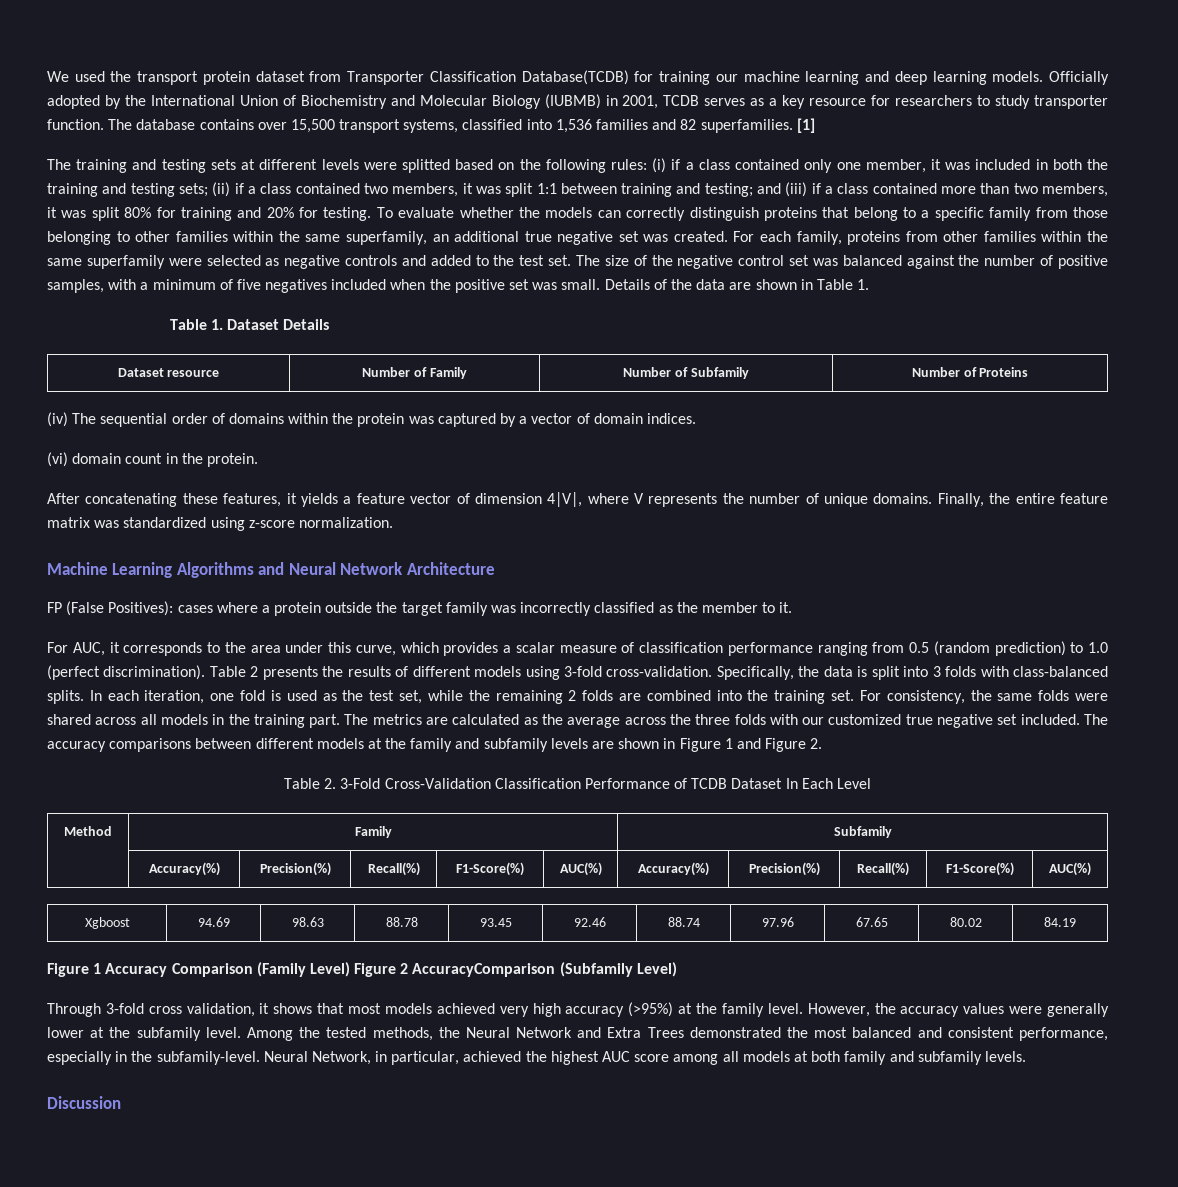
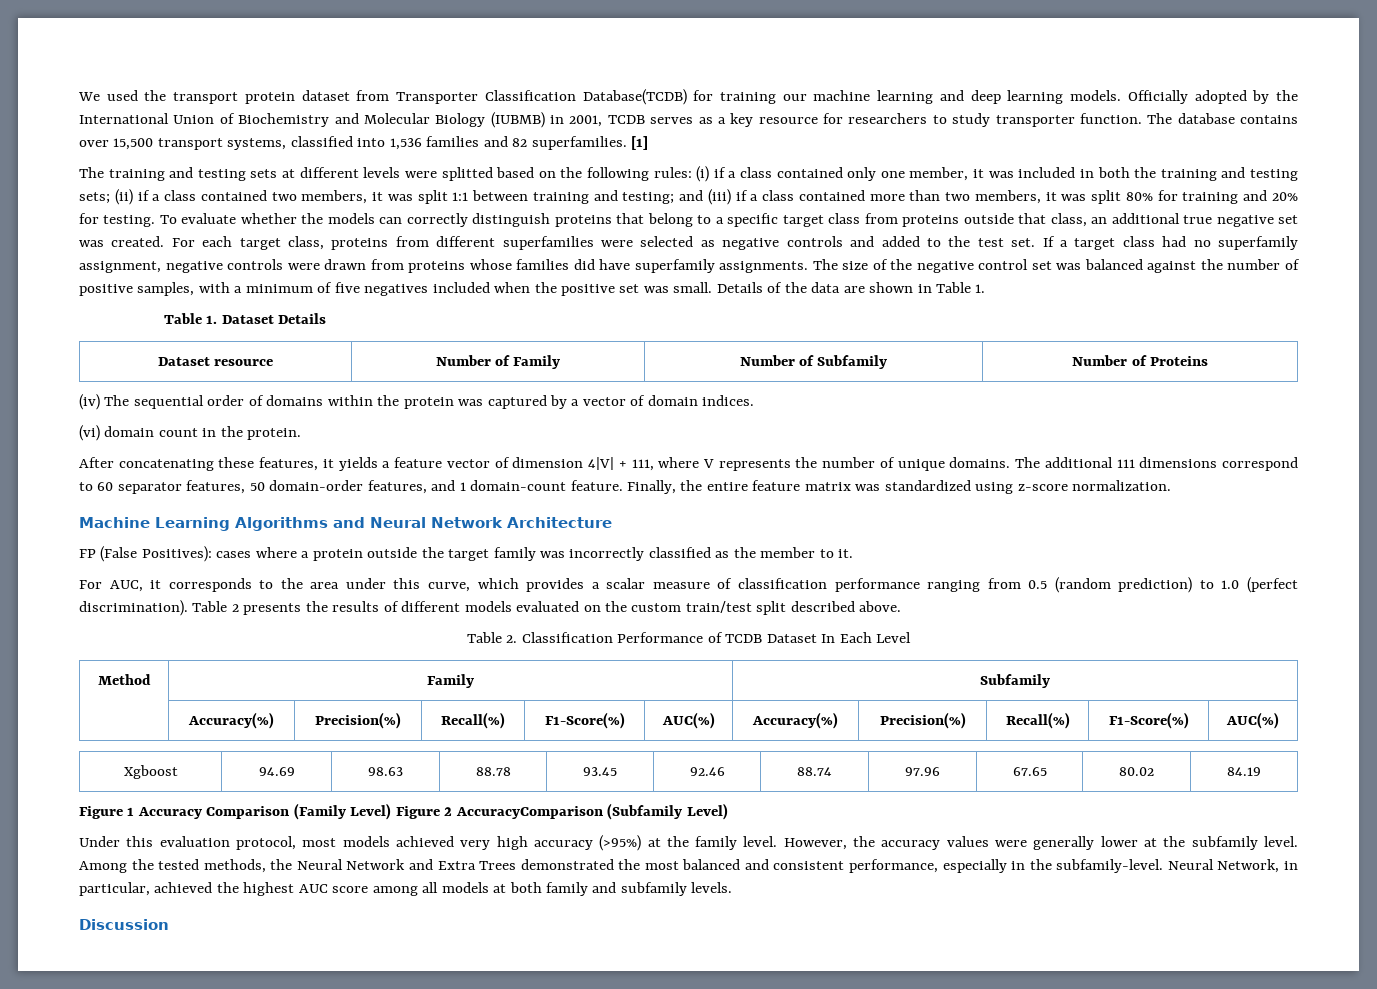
- To evaluate whether the models can correctly distinguish proteins that belong to a specific family from those belonging to other families within the same superfamily, an additional true negative set was created.
+ To evaluate whether the models can correctly distinguish proteins that belong to a specific target class from proteins outside that class, an additional true negative set was created.
- For each family, proteins from other families within the same superfamily were selected as negative controls and added to the test set.
+ For each target class, proteins from different superfamilies were selected as negative controls and added to the test set.
+ If a target class had no superfamily assignment, negative controls were drawn from proteins whose families did have superfamily assignments.
- After concatenating these features, it yields a feature vector of dimension 4|V|, where V represents the number of unique domains.
+ After concatenating these features, it yields a feature vector of dimension 4|V| + 111, where V represents the number of unique domains.
+ The additional 111 dimensions correspond to 60 separator features, 50 domain-order features, and 1 domain-count feature.
- Table 2 presents the results of different models using 3-fold cross-validation. Specifically, the data is split into 3 folds with class-balanced splits. In each iteration, one fold is used as the test set, while the remaining 2 folds are combined into the training set. For consistency, the same folds were shared across all models in the training part. The metrics are calculated as the average across the three folds with our customized true negative set included. The accuracy comparisons between different models at the family and subfamily levels are shown in Figure 1 and Figure 2.
+ Table 2 presents the results of different models evaluated on the custom train/test split described above.
- Table 2. 3-Fold Cross-Validation Classification Performance of TCDB Dataset In Each Level
+ Table 2. Classification Performance of TCDB Dataset In Each Level
- Through 3-fold cross validation, it shows that most models achieved very high accuracy (>95%) at the family level.
+ Under this evaluation protocol, most models achieved very high accuracy (>95%) at the family level.

